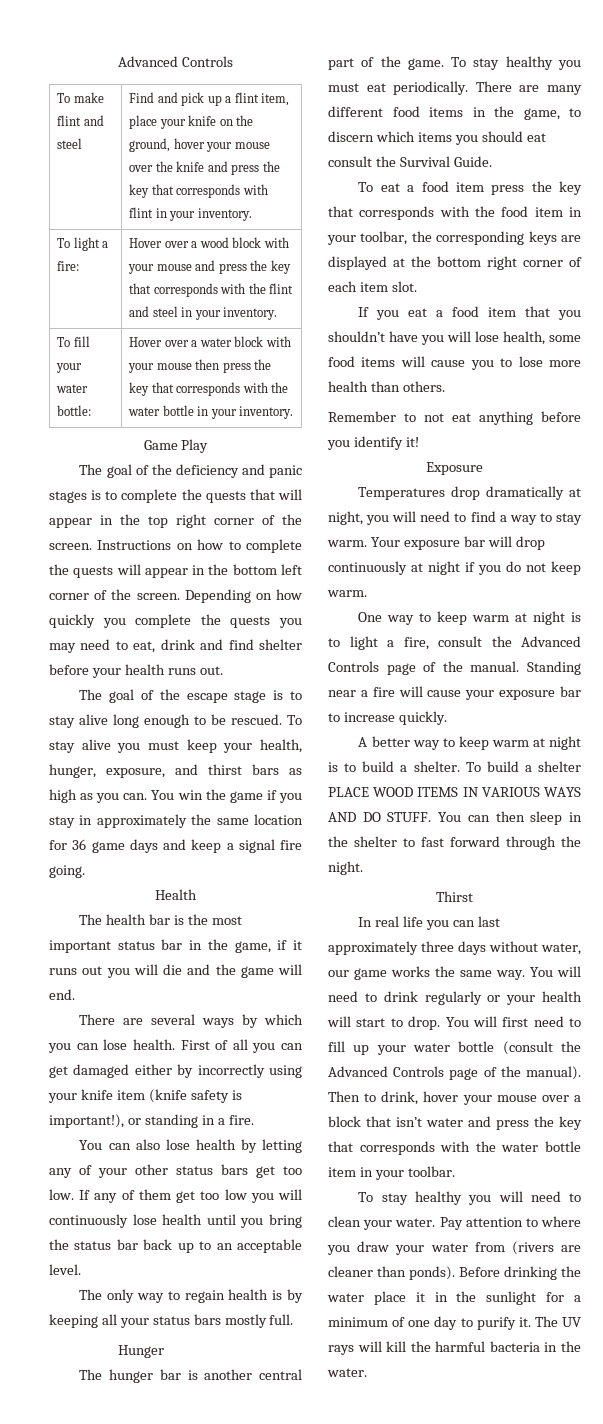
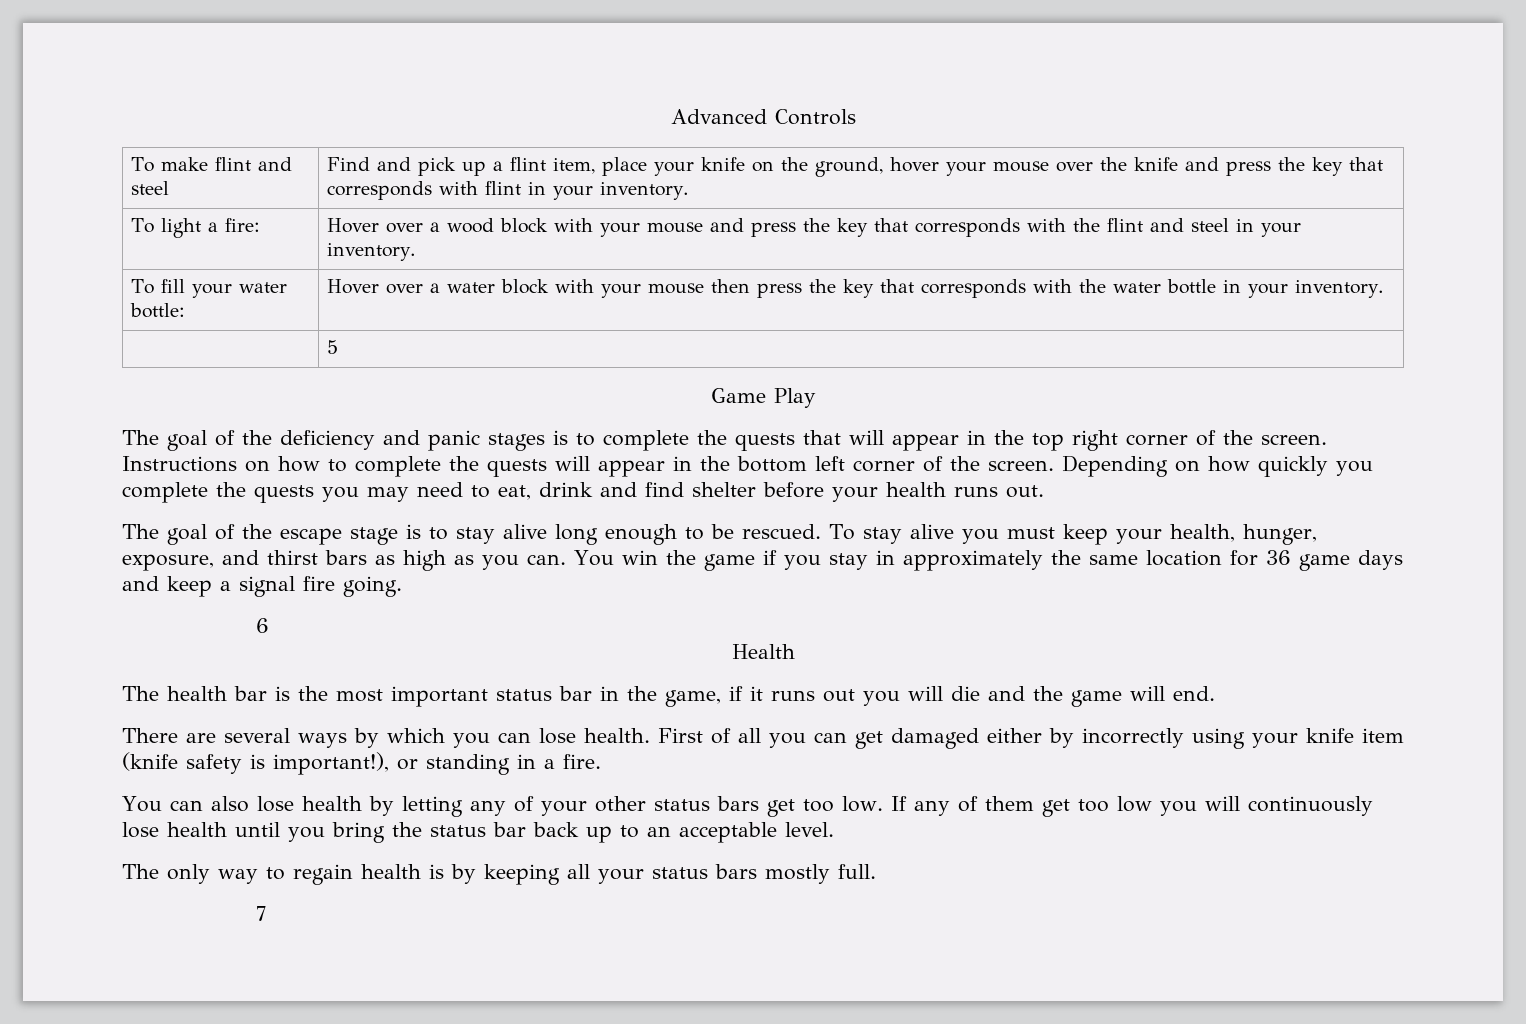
+ | 5
+ 6
- Hunger
- The hunger bar is another central part of the game. To stay healthy you must eat periodically. There are many different food items in the game, to discern which items you should eat consult the Survival Guide.
- To eat a food item press the key that corresponds with the food item in your toolbar, the corresponding keys are displayed at the bottom right corner of each item slot.
- If you eat a food item that you shouldn’t have you will lose health, some food items will cause you to lose more health than others.
- Remember to not eat anything before you identify it!
- Exposure
- Temperatures drop dramatically at night, you will need to find a way to stay warm. Your exposure bar will drop continuously at night if you do not keep warm.
- One way to keep warm at night is to light a fire, consult the Advanced Controls page of the manual. Standing near a fire will cause your exposure bar to increase quickly.
- A better way to keep warm at night is to build a shelter. To build a shelter PLACE WOOD ITEMS IN VARIOUS WAYS AND DO STUFF. You can then sleep in the shelter to fast forward through the night.
- Thirst
- In real life you can last approximately three days without water, our game works the same way. You will need to drink regularly or your health will start to drop. You will first need to fill up your water bottle (consult the Advanced Controls page of the manual). Then to drink, hover your mouse over a block that isn’t water and press the key that corresponds with the water bottle item in your toolbar.
- To stay healthy you will need to clean your water. Pay attention to where you draw your water from (rivers are cleaner than ponds). Before drinking the water place it in the sunlight for a minimum of one day to purify it. The UV rays will kill the harmful bacteria in the water.
+ 7

